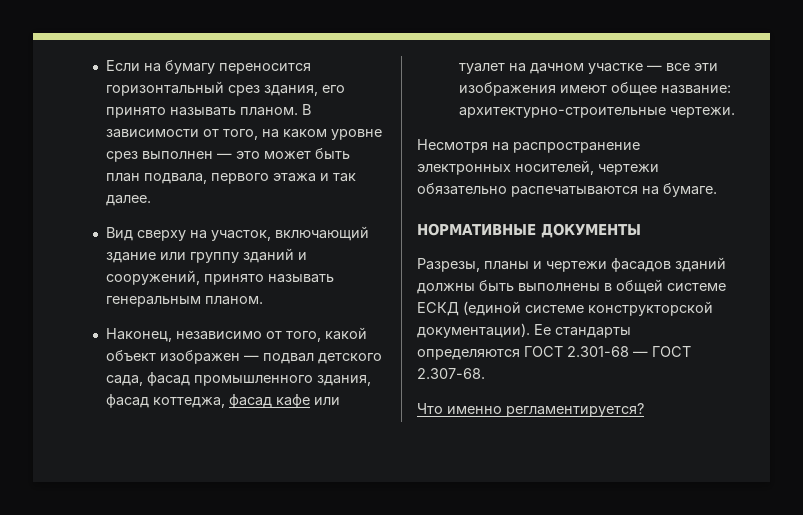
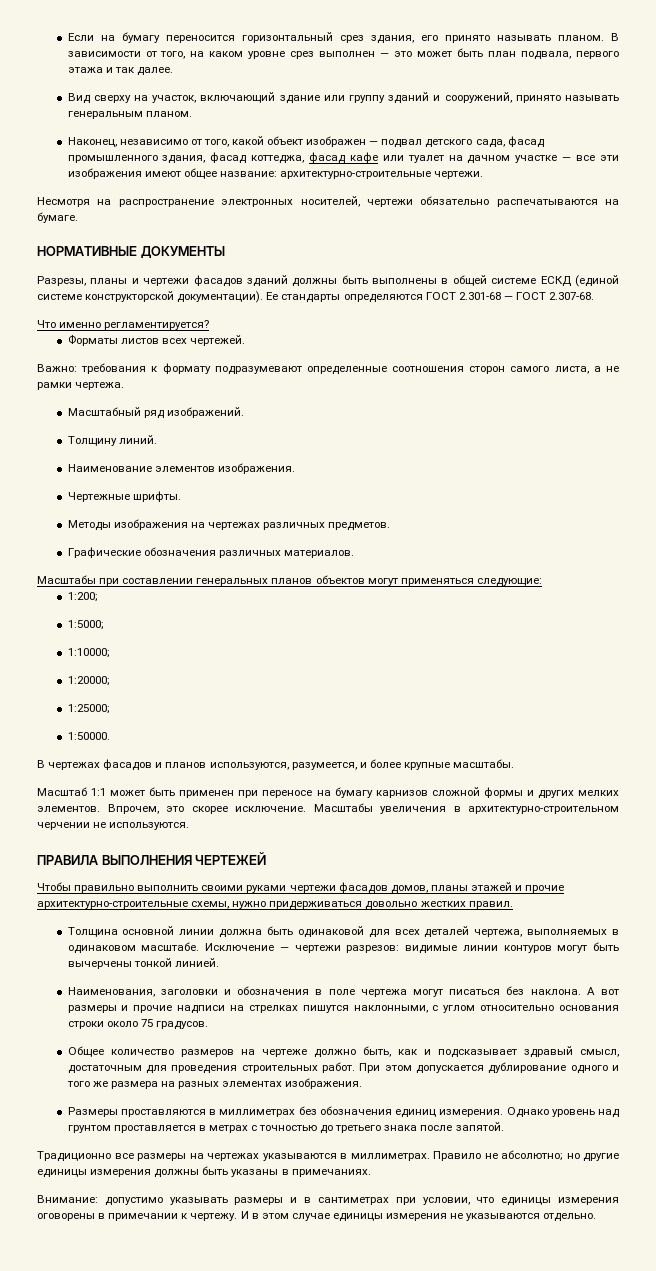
+ Форматы листов всех чертежей.
+ Важно: требования к формату подразумевают определенные соотношения сторон самого листа, а не рамки чертежа.
+ Масштабный ряд изображений.
+ Толщину линий.
+ Наименование элементов изображения.
+ Чертежные шрифты.
+ Методы изображения на чертежах различных предметов.
+ Графические обозначения различных материалов.
+ Масштабы при составлении генеральных планов объектов могут применяться следующие:
+ 1:200;
+ 1:5000;
+ 1:10000;
+ 1:20000;
+ 1:25000;
+ 1:50000.
+ В чертежах фасадов и планов используются, разумеется, и более крупные масштабы.
+ Масштаб 1:1 может быть применен при переносе на бумагу карнизов сложной формы и других мелких элементов. Впрочем, это скорее исключение. Масштабы увеличения в архитектурно-строительном черчении не используются.
+ ПРАВИЛА ВЫПОЛНЕНИЯ ЧЕРТЕЖЕЙ
+ Чтобы правильно выполнить своими руками чертежи фасадов домов, планы этажей и прочие архитектурно-строительные схемы, нужно придерживаться довольно жестких правил.
+ Толщина основной линии должна быть одинаковой для всех деталей чертежа, выполняемых в одинаковом масштабе. Исключение — чертежи разрезов: видимые линии контуров могут быть вычерчены тонкой линией.
+ Наименования, заголовки и обозначения в поле чертежа могут писаться без наклона. А вот размеры и прочие надписи на стрелках пишутся наклонными, с углом относительно основания строки около 75 градусов.
+ Общее количество размеров на чертеже должно быть, как и подсказывает здравый смысл, достаточным для проведения строительных работ. При этом допускается дублирование одного и того же размера на разных элементах изображения.
+ Размеры проставляются в миллиметрах без обозначения единиц измерения. Однако уровень над грунтом проставляется в метрах с точностью до третьего знака после запятой.
+ Традиционно все размеры на чертежах указываются в миллиметрах. Правило не абсолютно; но другие единицы измерения должны быть указаны в примечаниях.
+ Внимание: допустимо указывать размеры и в сантиметрах при условии, что единицы измерения оговорены в примечании к чертежу. И в этом случае единицы измерения не указываются отдельно.

